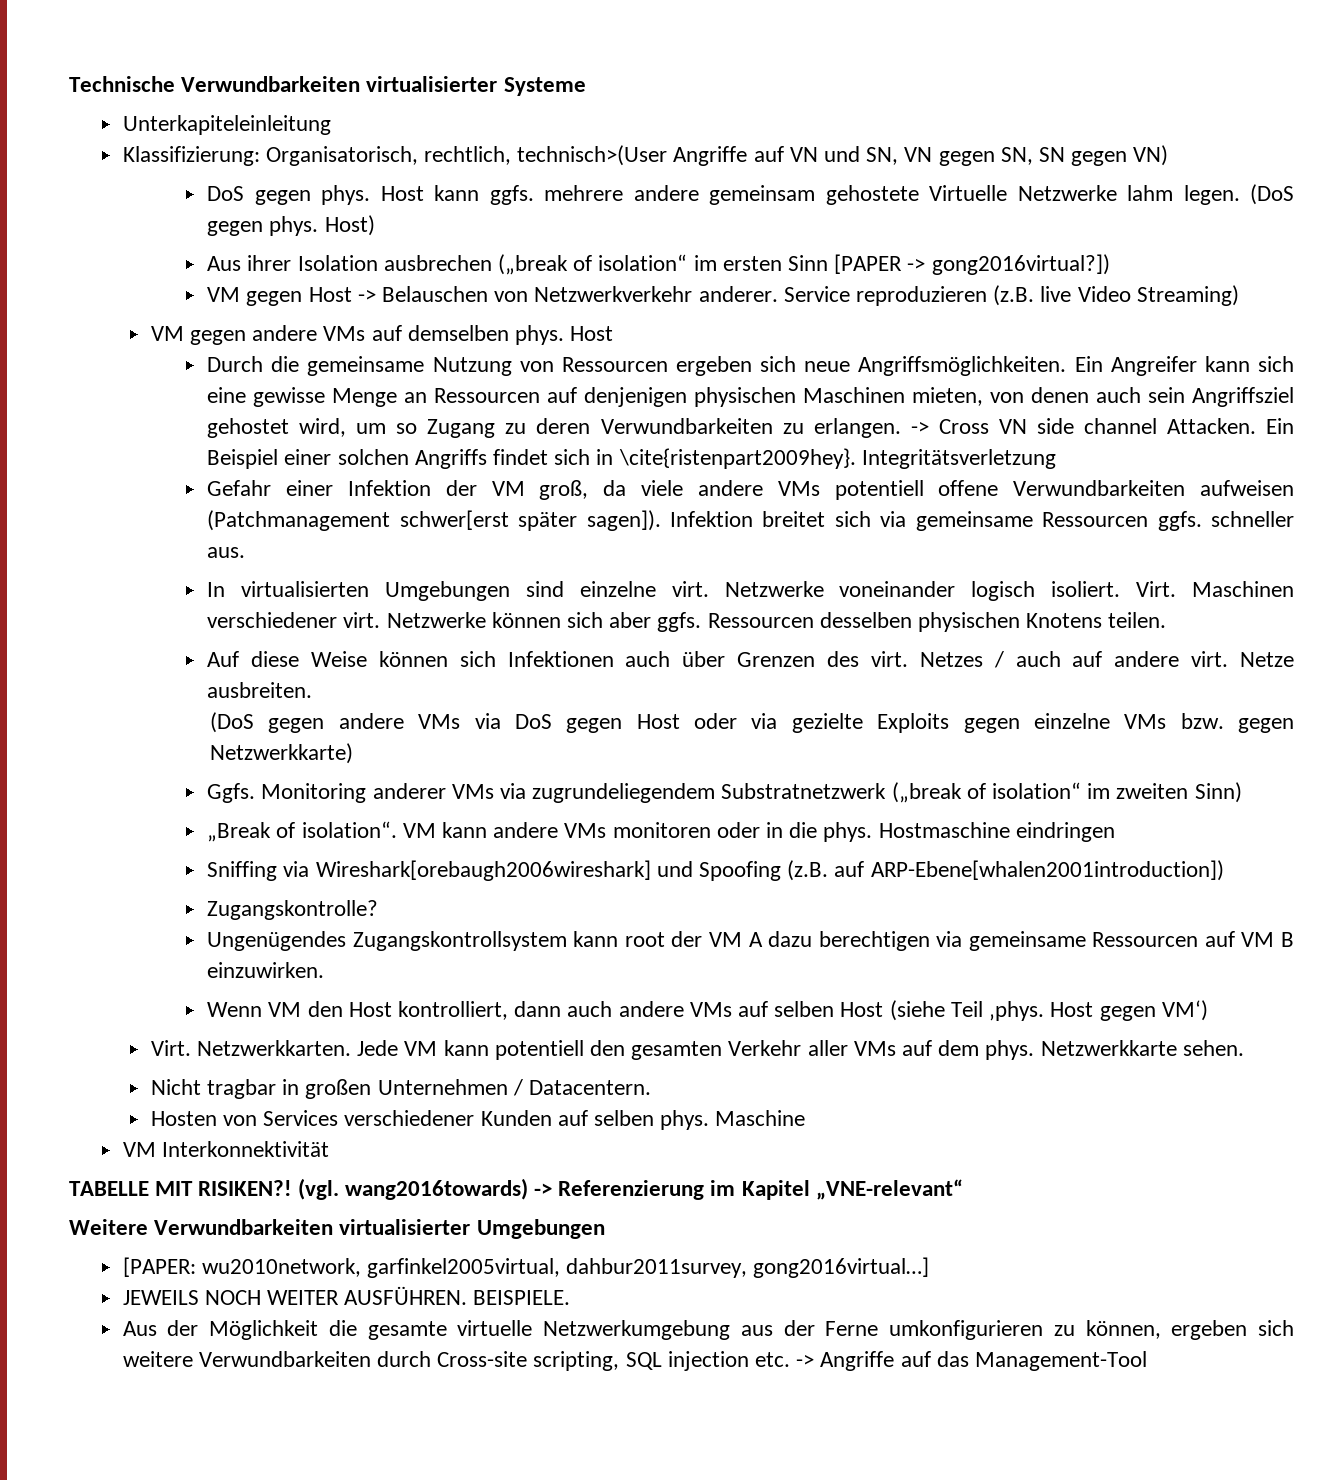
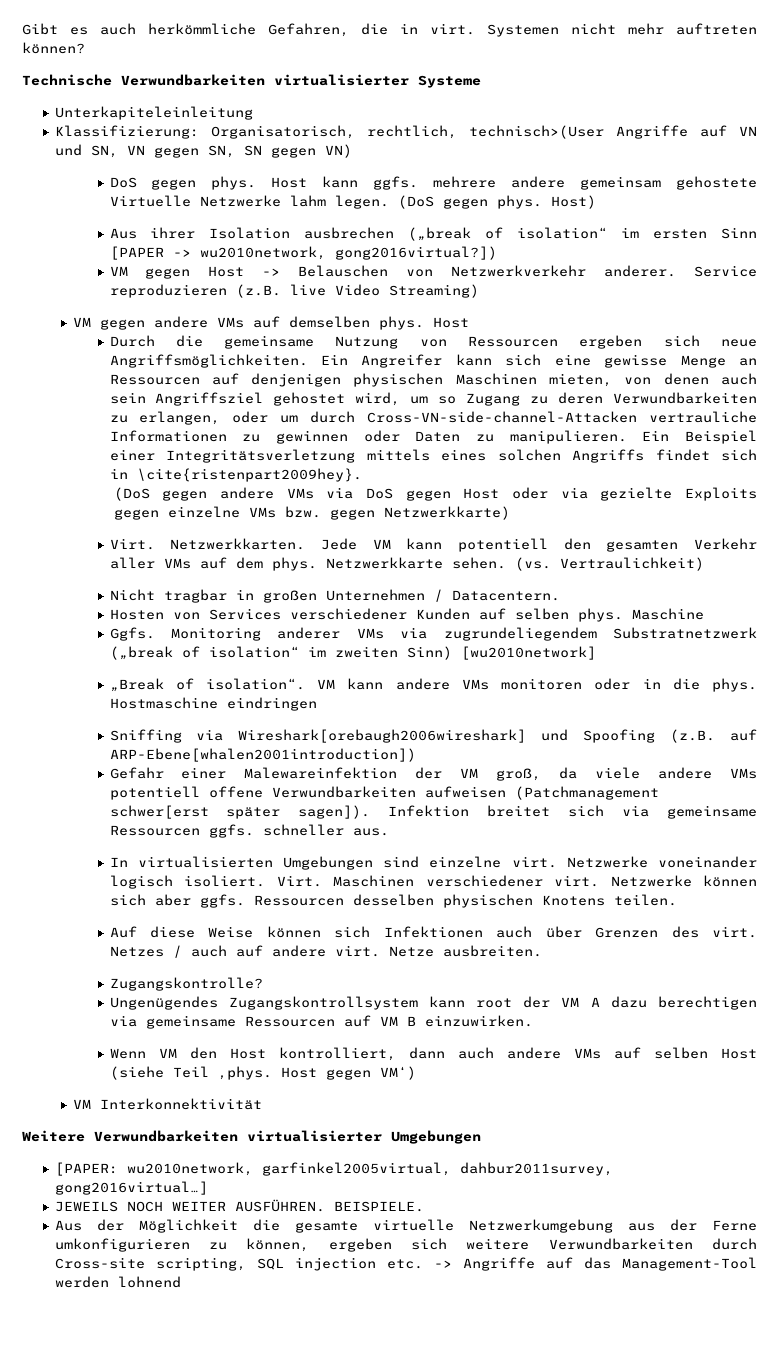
+ Gibt es auch herkömmliche Gefahren, die in virt. Systemen nicht mehr auftreten können?
- Aus ihrer Isolation ausbrechen („break of isolation“ im ersten Sinn [PAPER -> gong2016virtual?])
+ Aus ihrer Isolation ausbrechen („break of isolation“ im ersten Sinn [PAPER -> wu2010network, gong2016virtual?])
- Ein Angreifer kann sich eine gewisse Menge an Ressourcen auf denjenigen physischen Maschinen mieten, von denen auch sein Angriffsziel gehostet wird, um so Zugang zu deren Verwundbarkeiten zu erlangen. -> Cross VN side channel Attacken. Ein Beispiel einer solchen Angriffs findet sich in \cite{ristenpart2009hey}. Integritätsverletzung
+ Ein Angreifer kann sich eine gewisse Menge an Ressourcen auf denjenigen physischen Maschinen mieten, von denen auch sein Angriffsziel gehostet wird, um so Zugang zu deren Verwundbarkeiten zu erlangen, oder um durch Cross-VN-side-channel-Attacken vertrauliche Informationen zu gewinnen oder Daten zu manipulieren. Ein Beispiel einer Integritätsverletzung mittels eines solchen Angriffs findet sich in \cite{ristenpart2009hey}.
+ (DoS gegen andere VMs via DoS gegen Host oder via gezielte Exploits gegen einzelne VMs bzw. gegen Netzwerkkarte)
+ Virt. Netzwerkkarten. Jede VM kann potentiell den gesamten Verkehr aller VMs auf dem phys. Netzwerkkarte sehen. (vs. Vertraulichkeit)
+ Nicht tragbar in großen Unternehmen / Datacentern.
+ Hosten von Services verschiedener Kunden auf selben phys. Maschine
+ Ggfs. Monitoring anderer VMs via zugrundeliegendem Substratnetzwerk („break of isolation“ im zweiten Sinn) [wu2010network]
+ „Break of isolation“. VM kann andere VMs monitoren oder in die phys. Hostmaschine eindringen
+ Sniffing via Wireshark[orebaugh2006wireshark] und Spoofing (z.B. auf ARP-Ebene[whalen2001introduction])
- Gefahr einer Infektion der VM groß, da viele andere VMs potentiell offene Verwundbarkeiten aufweisen (Patchmanagement schwer[erst später sagen]).
+ Gefahr einer Malewareinfektion der VM groß, da viele andere VMs potentiell offene Verwundbarkeiten aufweisen (Patchmanagement schwer[erst später sagen]).
- (DoS gegen andere VMs via DoS gegen Host oder via gezielte Exploits gegen einzelne VMs bzw. gegen Netzwerkkarte)
- Ggfs. Monitoring anderer VMs via zugrundeliegendem Substratnetzwerk („break of isolation“ im zweiten Sinn)
- „Break of isolation“. VM kann andere VMs monitoren oder in die phys. Hostmaschine eindringen
- Sniffing via Wireshark[orebaugh2006wireshark] und Spoofing (z.B. auf ARP-Ebene[whalen2001introduction])
- Virt. Netzwerkkarten. Jede VM kann potentiell den gesamten Verkehr aller VMs auf dem phys. Netzwerkkarte sehen.
- Nicht tragbar in großen Unternehmen / Datacentern.
- Hosten von Services verschiedener Kunden auf selben phys. Maschine
  VM Interkonnektivität
- TABELLE MIT RISIKEN?! (vgl. wang2016towards) -> Referenzierung im Kapitel „VNE-relevant“
- Aus der Möglichkeit die gesamte virtuelle Netzwerkumgebung aus der Ferne umkonfigurieren zu können, ergeben sich weitere Verwundbarkeiten durch Cross-site scripting, SQL injection etc. -> Angriffe auf das Management-Tool
+ Aus der Möglichkeit die gesamte virtuelle Netzwerkumgebung aus der Ferne umkonfigurieren zu können, ergeben sich weitere Verwundbarkeiten durch Cross-site scripting, SQL injection etc. -> Angriffe auf das Management-Tool werden lohnend

